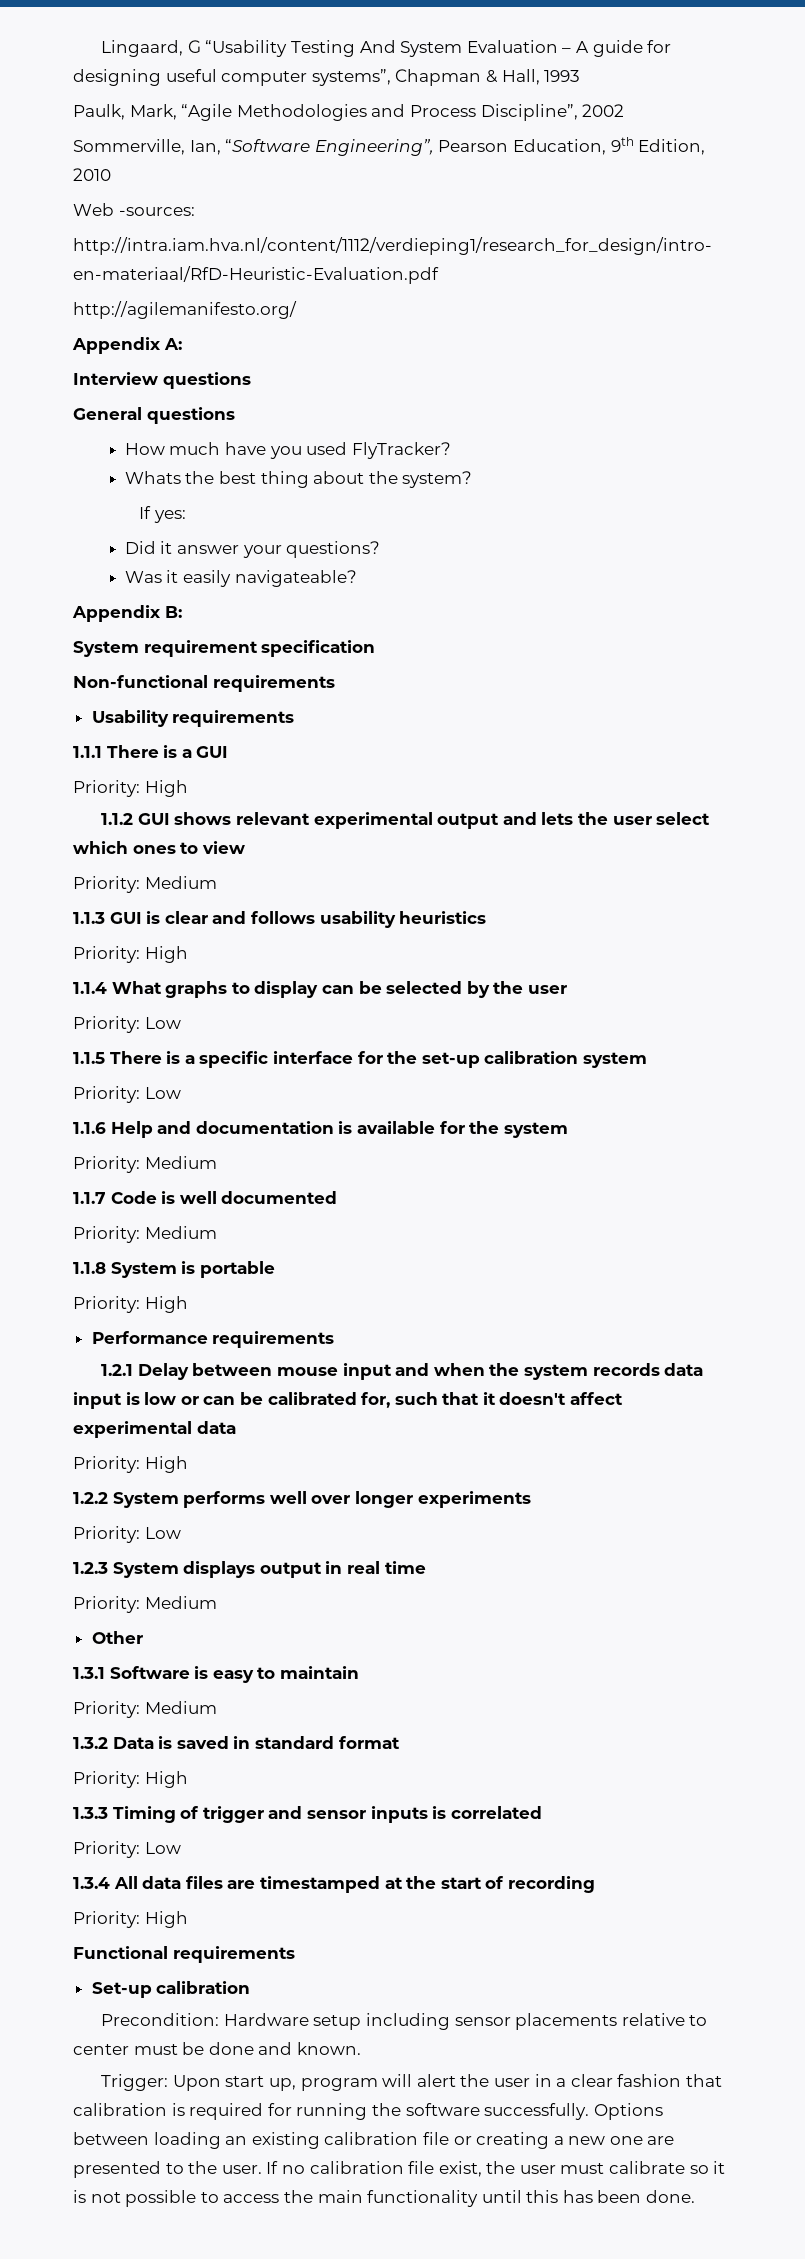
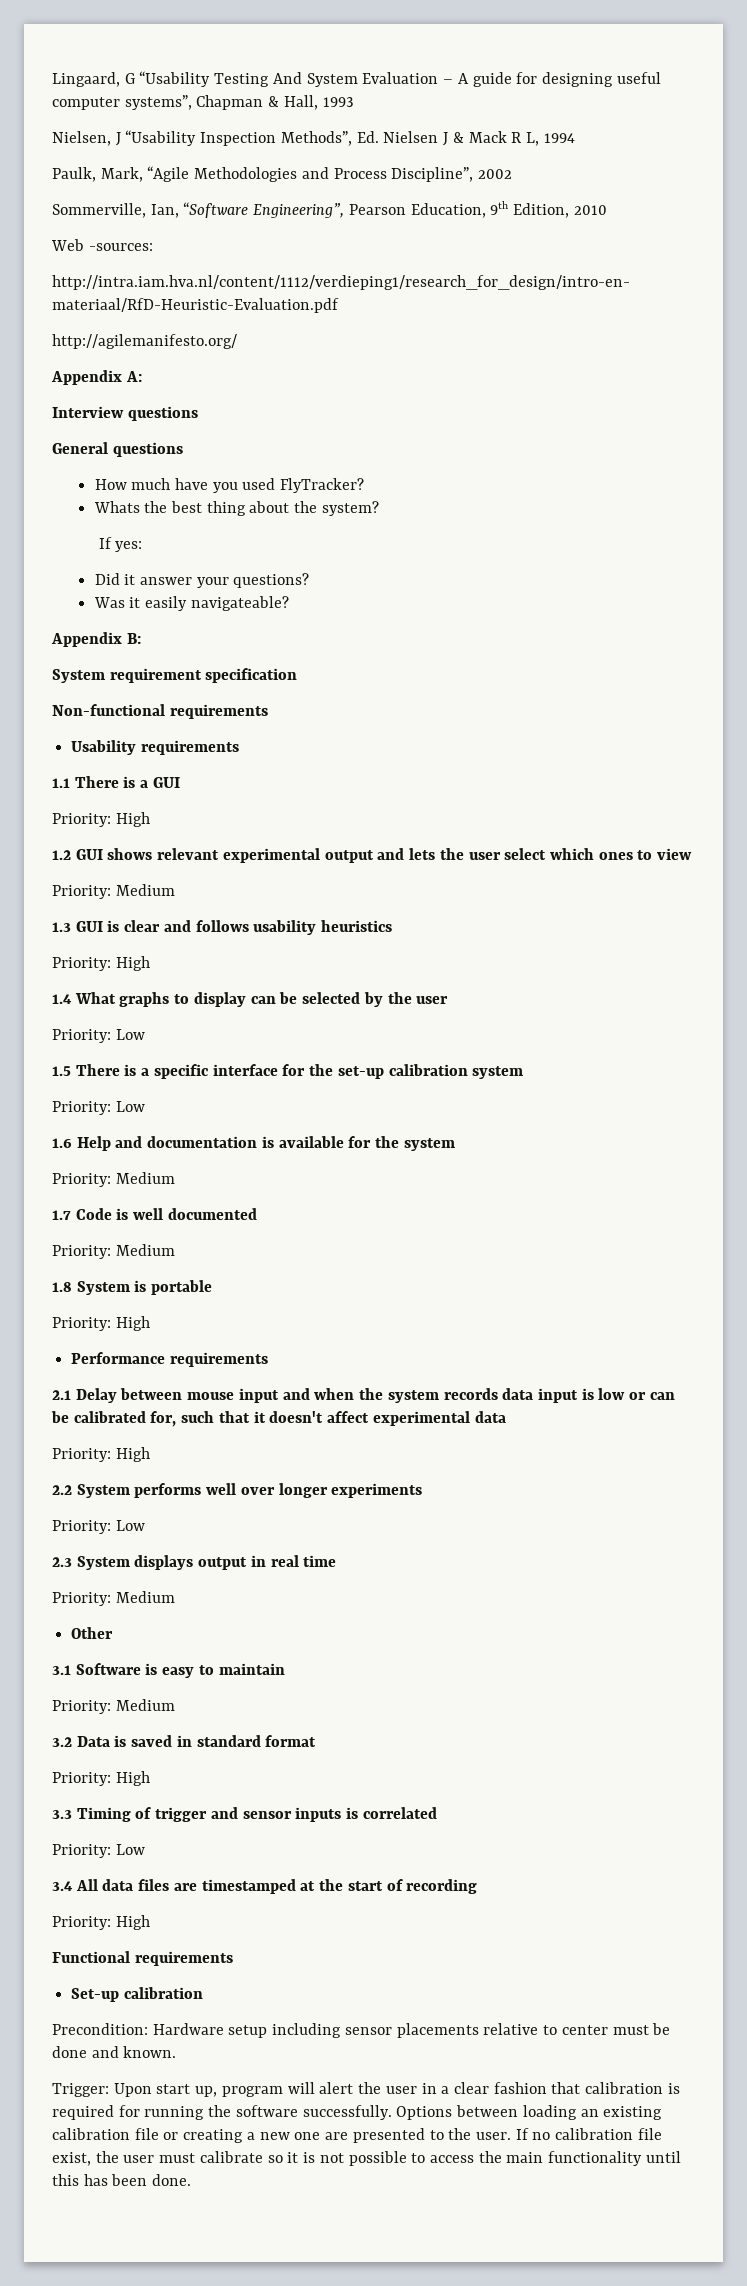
+ Nielsen, J “Usability Inspection Methods”, Ed. Nielsen J & Mack R L, 1994
- 1.1.1 There is a GUI
+ 1.1 There is a GUI
- 1.1.2 GUI shows relevant experimental output and lets the user select which ones to view
+ 1.2 GUI shows relevant experimental output and lets the user select which ones to view
- 1.1.3 GUI is clear and follows usability heuristics
+ 1.3 GUI is clear and follows usability heuristics
- 1.1.4 What graphs to display can be selected by the user
+ 1.4 What graphs to display can be selected by the user
- 1.1.5 There is a specific interface for the set-up calibration system
+ 1.5 There is a specific interface for the set-up calibration system
- 1.1.6 Help and documentation is available for the system
+ 1.6 Help and documentation is available for the system
- 1.1.7 Code is well documented
+ 1.7 Code is well documented
- 1.1.8 System is portable
+ 1.8 System is portable
- 1.2.1 Delay between mouse input and when the system records data input is low or can be calibrated for, such that it doesn't affect experimental data
+ 2.1 Delay between mouse input and when the system records data input is low or can be calibrated for, such that it doesn't affect experimental data
- 1.2.2 System performs well over longer experiments
+ 2.2 System performs well over longer experiments
- 1.2.3 System displays output in real time
+ 2.3 System displays output in real time
- 1.3.1 Software is easy to maintain
+ 3.1 Software is easy to maintain
- 1.3.2 Data is saved in standard format
+ 3.2 Data is saved in standard format
- 1.3.3 Timing of trigger and sensor inputs is correlated
+ 3.3 Timing of trigger and sensor inputs is correlated
- 1.3.4 All data files are timestamped at the start of recording
+ 3.4 All data files are timestamped at the start of recording

